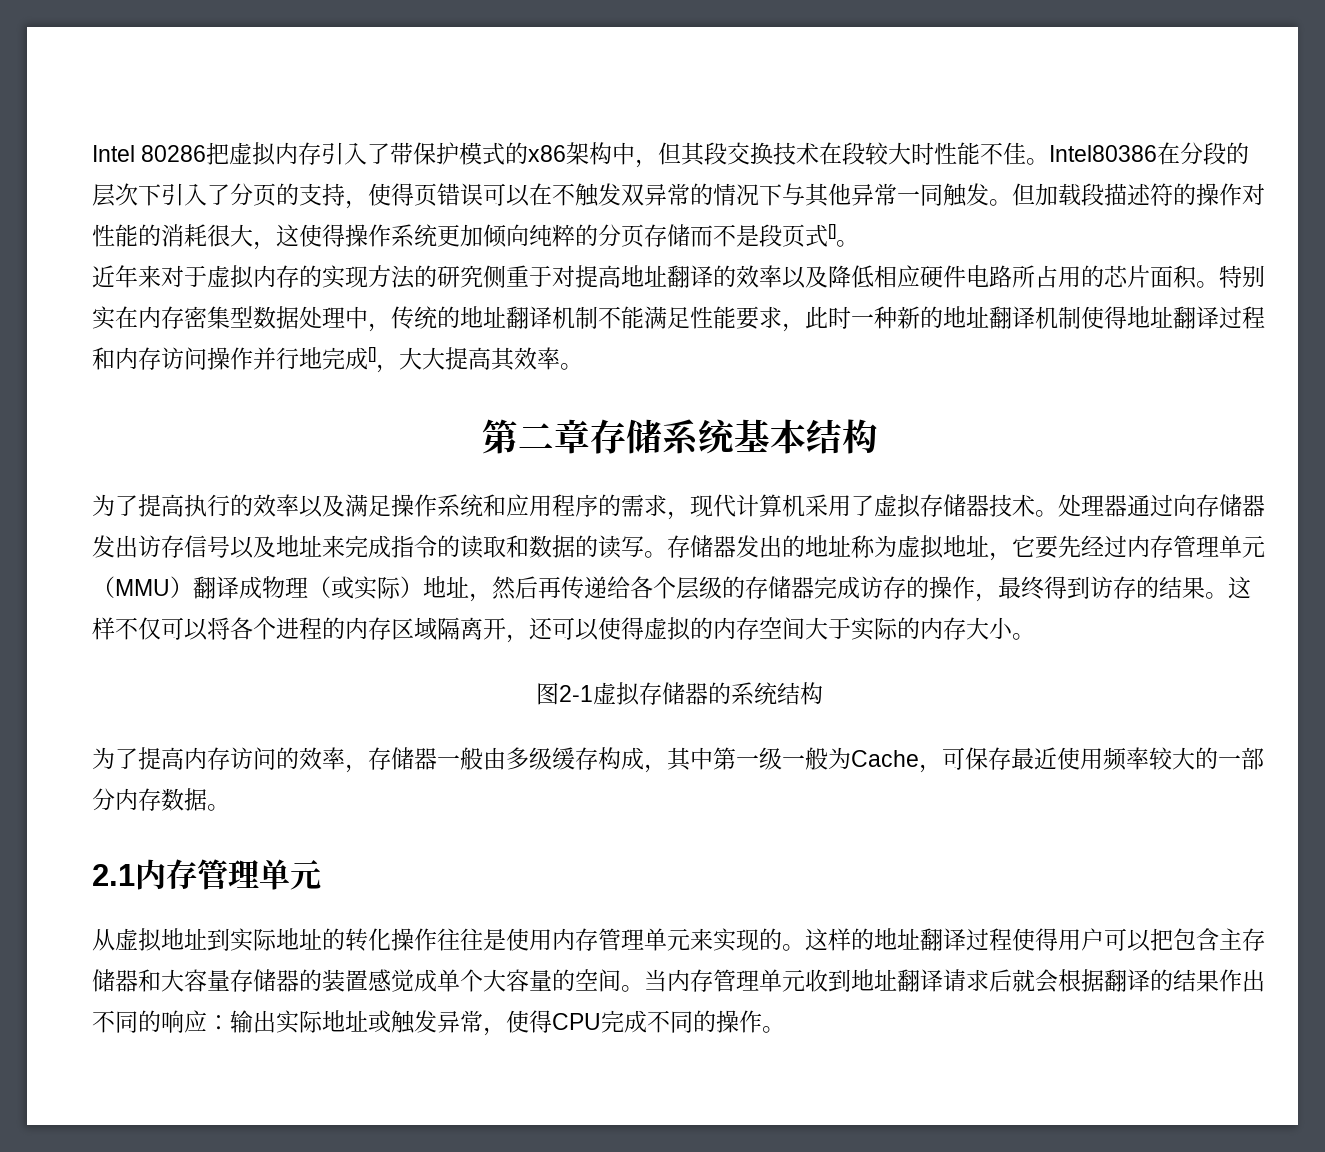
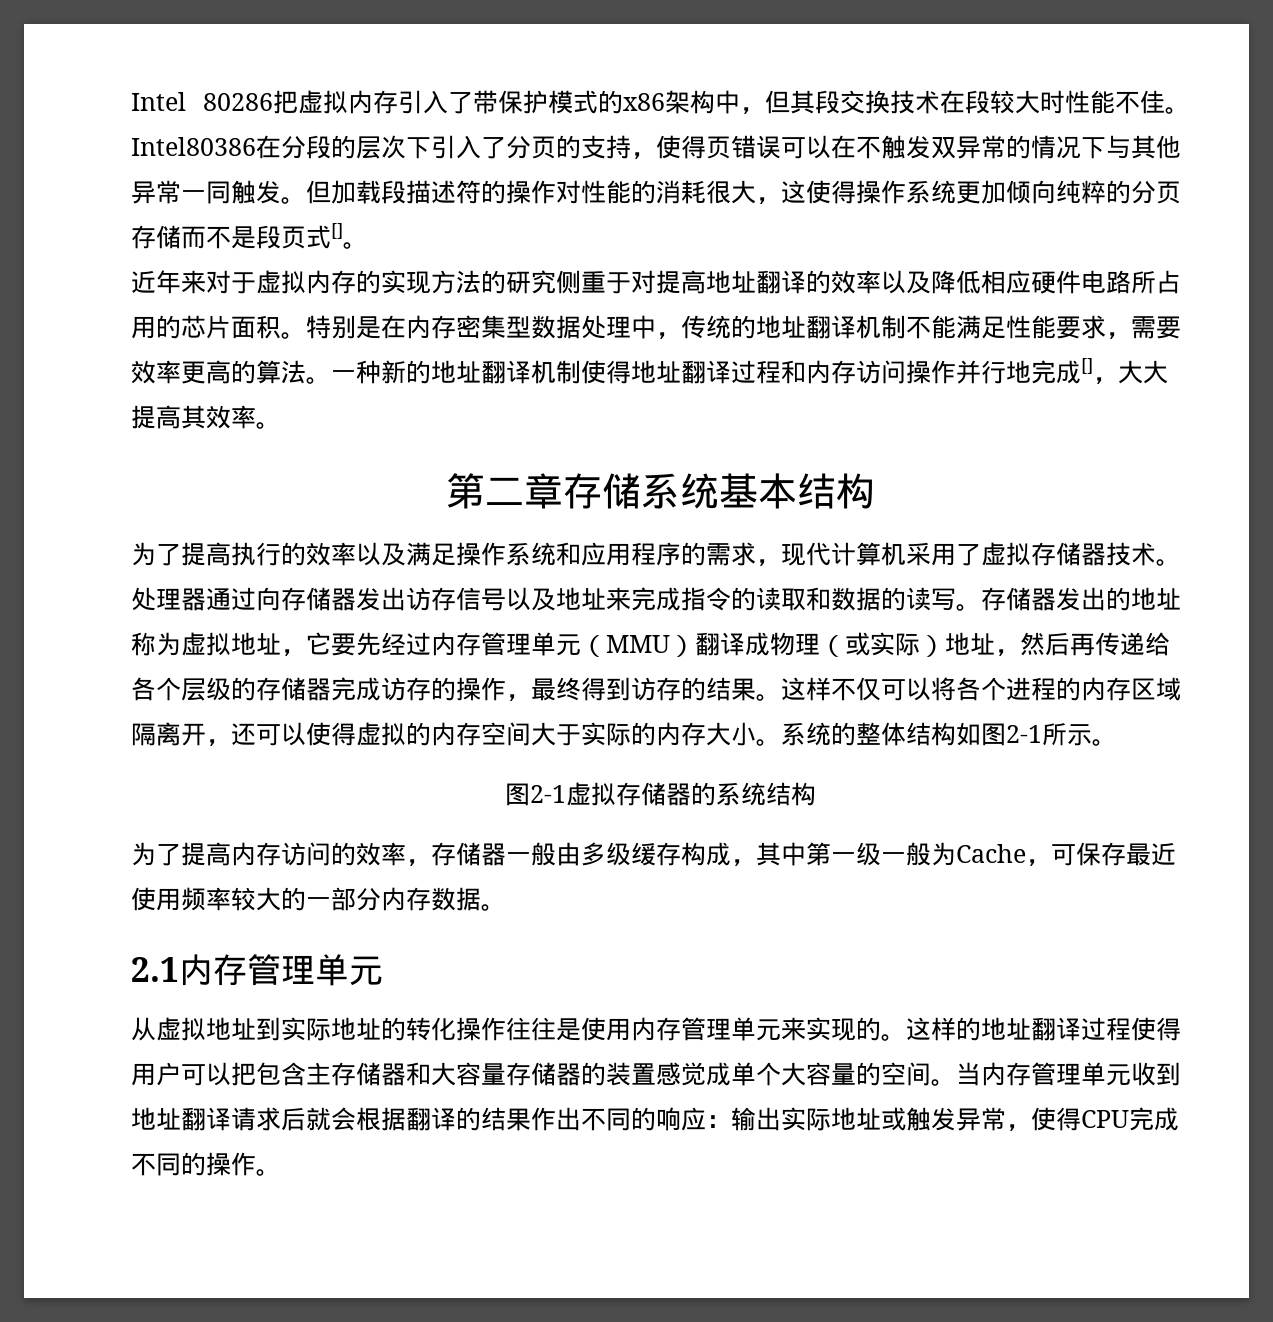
- 特别实在内存密集型数据处理中，传统的地址翻译机制不能满足性能要求，此时一种新的地址翻译机制使得地址翻译过程和内存访问操作并行地完成[]，大大提高其效率。
+ 特别是在内存密集型数据处理中，传统的地址翻译机制不能满足性能要求，需要效率更高的算法。一种新的地址翻译机制使得地址翻译过程和内存访问操作并行地完成[]，大大提高其效率。
+ 系统的整体结构如图2-1所示。

